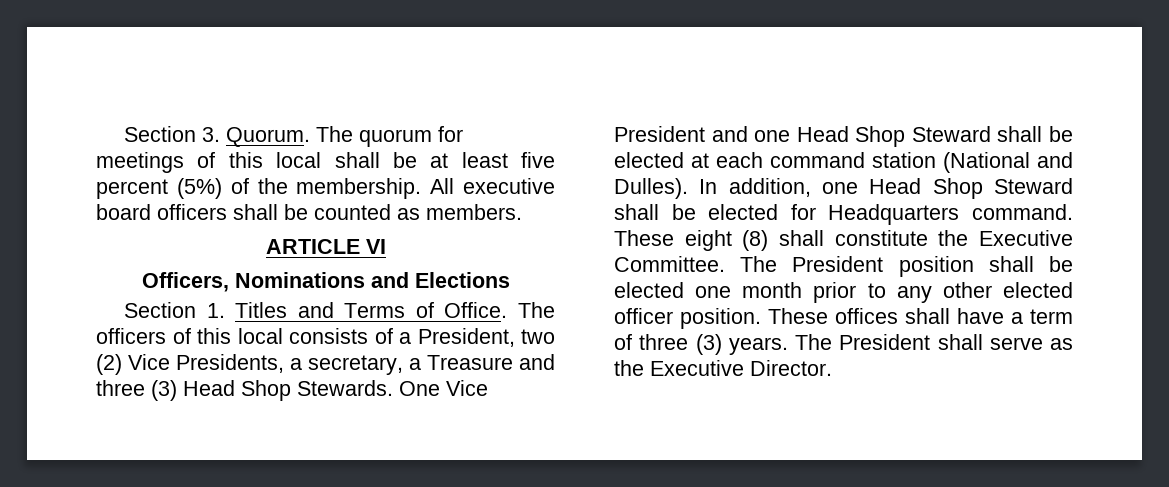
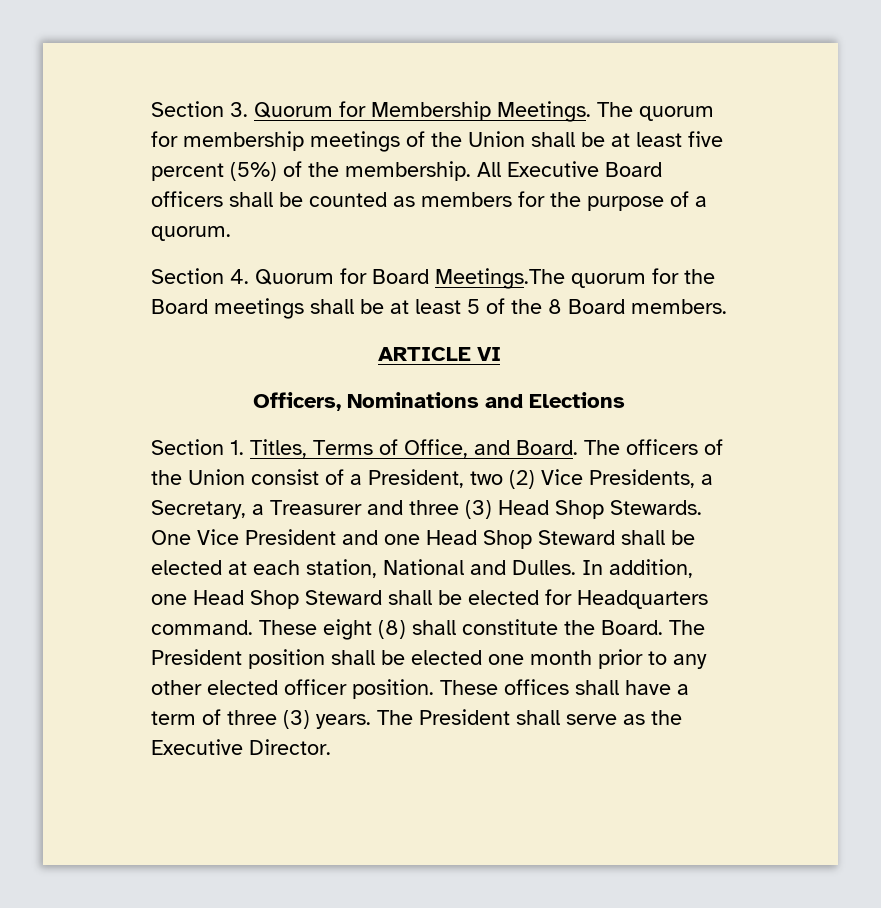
- Section 3. Quorum.
+ Section 3. Quorum for Membership Meetings.
- The quorum for meetings of this local shall be at least five percent (5%) of the membership.
+ The quorum for membership meetings of the Union shall be at least five percent (5%) of the membership.
- All executive board officers shall be counted as members.
+ All Executive Board officers shall be counted as members for the purpose of a quorum.
+ Section 4. Quorum for Board Meetings.The quorum for the Board meetings shall be at least 5 of the 8 Board members.
- Section 1. Titles and Terms of Office. The officers of this local consists of a President, two (2) Vice Presidents, a secretary, a Treasure and three (3) Head Shop Stewards.
+ Section 1. Titles, Terms of Office, and Board. The officers of the Union consist of a President, two (2) Vice Presidents, a Secretary, a Treasurer and three (3) Head Shop Stewards.
- One Vice President and one Head Shop Steward shall be elected at each command station (National and Dulles).
+ One Vice President and one Head Shop Steward shall be elected at each station, National and Dulles.
- These eight (8) shall constitute the Executive Committee.
+ These eight (8) shall constitute the Board.

